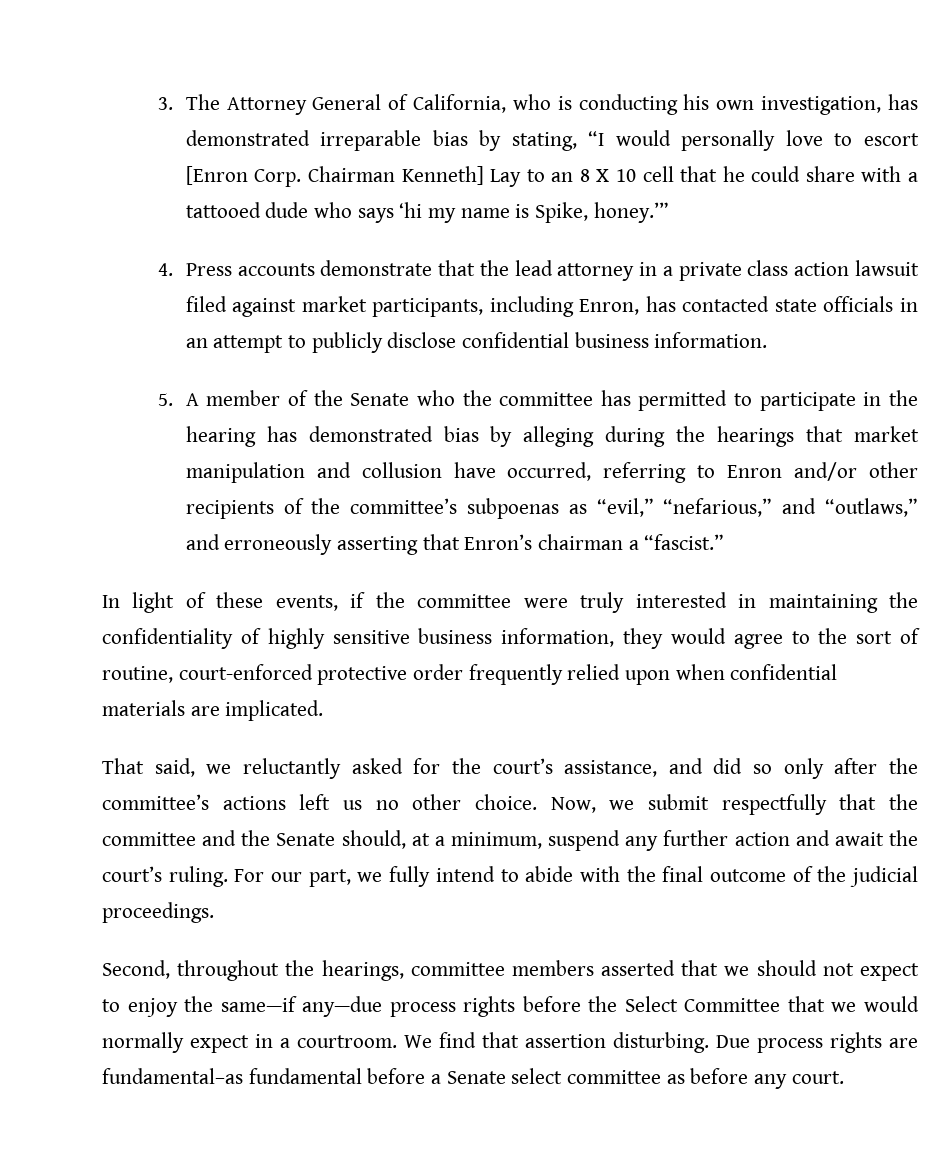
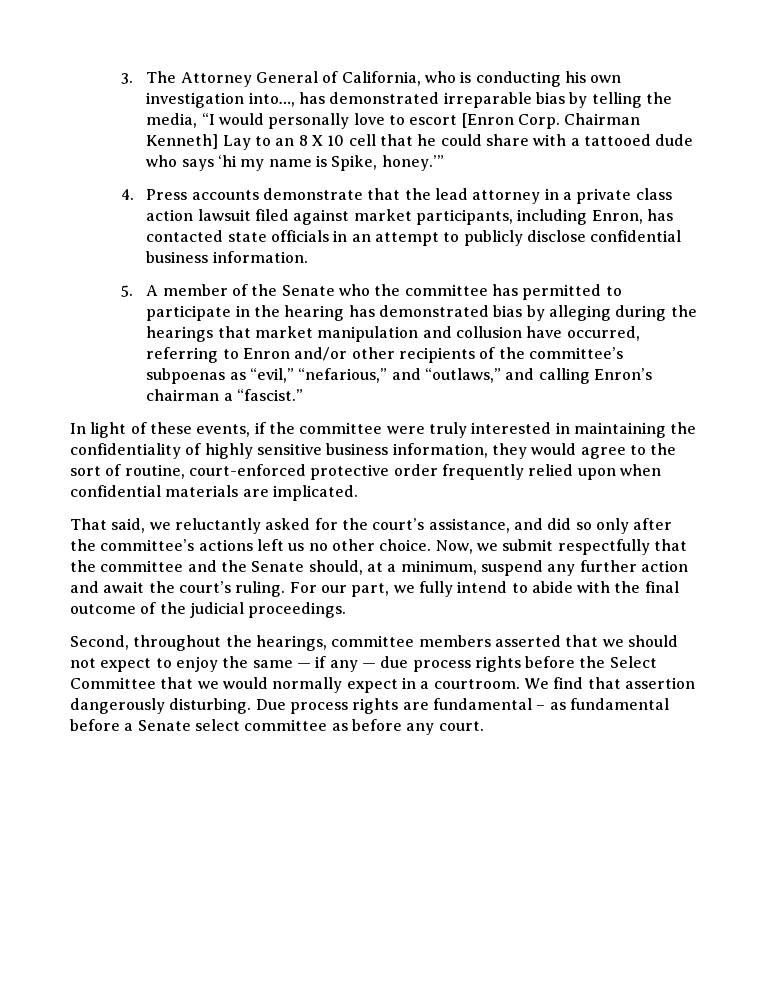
- 3. The Attorney General of California, who is conducting his own investigation, has demonstrated irreparable bias by stating, “I would personally love to escort [Enron Corp.
+ 3. The Attorney General of California, who is conducting his own investigation into…, has demonstrated irreparable bias by telling the media, “I would personally love to escort [Enron Corp.
- 5. A member of the Senate who the committee has permitted to participate in the hearing has demonstrated bias by alleging during the hearings that market manipulation and collusion have occurred, referring to Enron and/or other recipients of the committee’s subpoenas as “evil,” “nefarious,” and “outlaws,” and erroneously asserting that Enron’s chairman a “fascist.”
+ 5. A member of the Senate who the committee has permitted to participate in the hearing has demonstrated bias by alleging during the hearings that market manipulation and collusion have occurred, referring to Enron and/or other recipients of the committee’s subpoenas as “evil,” “nefarious,” and “outlaws,” and calling Enron’s chairman a “fascist.”
- Second, throughout the hearings, committee members asserted that we should not expect to enjoy the same—if any—due process rights before the Select Committee that we would normally expect in a courtroom.
+ Second, throughout the hearings, committee members asserted that we should not expect to enjoy the same — if any — due process rights before the Select Committee that we would normally expect in a courtroom.
- We find that assertion disturbing.
+ We find that assertion dangerously disturbing.
- Due process rights are fundamental–as fundamental before a Senate select committee as before any court.
+ Due process rights are fundamental – as fundamental before a Senate select committee as before any court.

